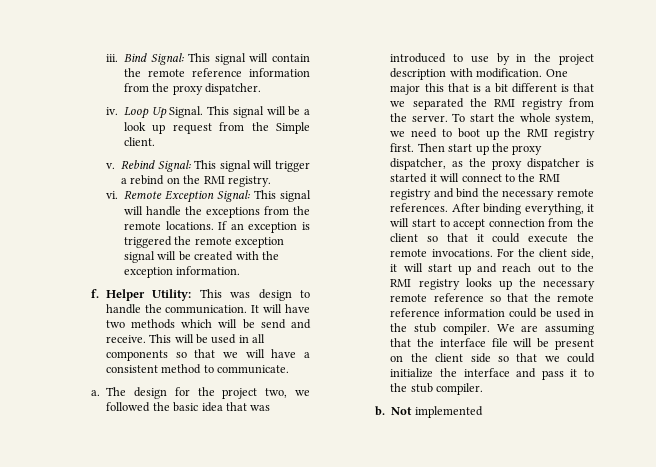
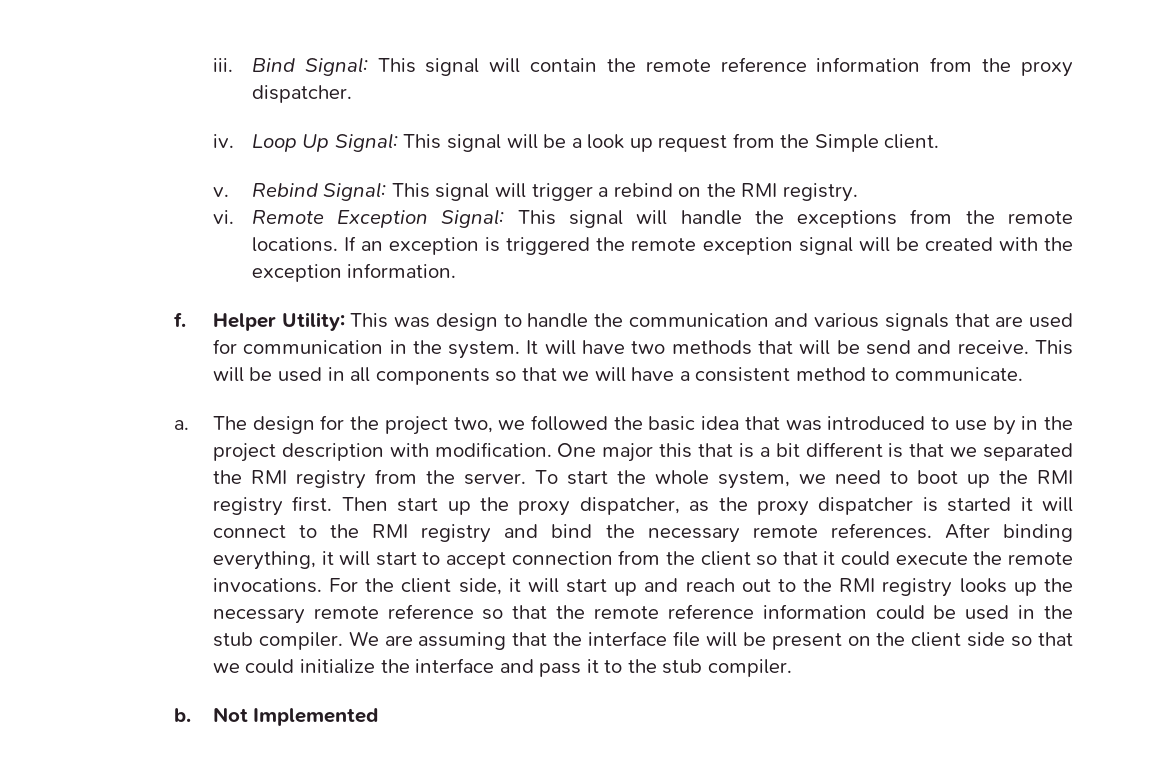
- Loop Up Signal. This signal will be a look up request from the Simple client.
+ Loop Up Signal: This signal will be a look up request from the Simple client.
- Helper Utility: This was design to handle the communication.
+ Helper Utility: This was design to handle the communication and various signals that are used for communication in the system.
- It will have two methods which will be send and receive.
+ It will have two methods that will be send and receive.
- Not implemented
+ Not Implemented

